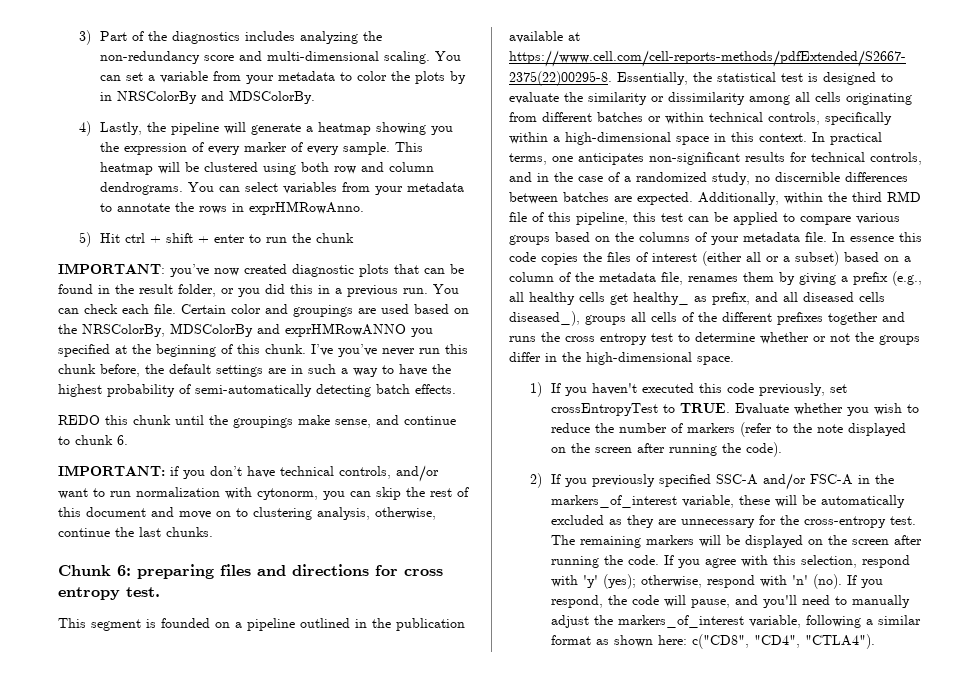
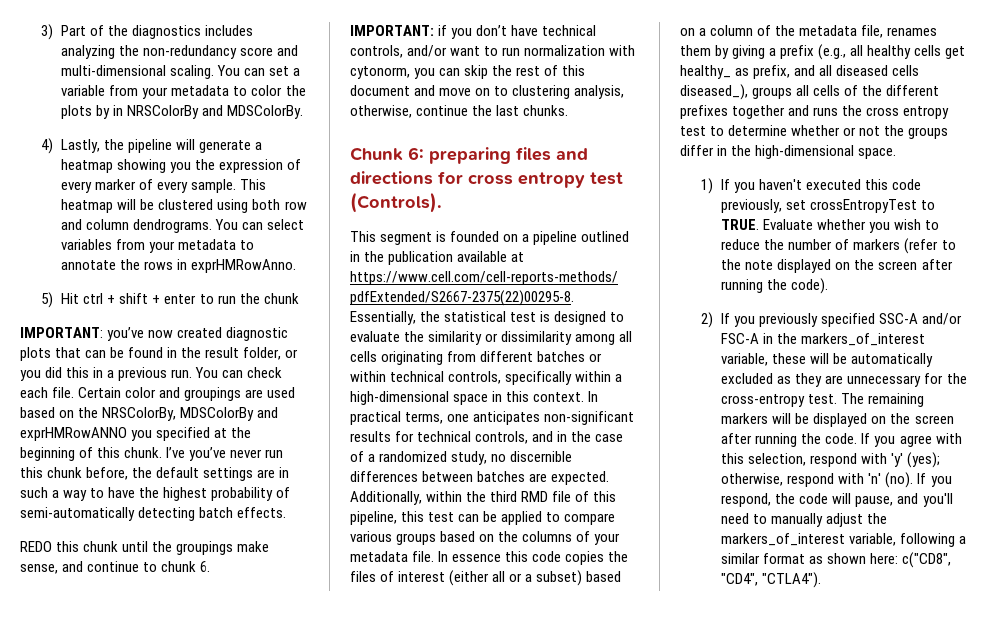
- Chunk 6: preparing files and directions for cross entropy test.
+ Chunk 6: preparing files and directions for cross entropy test (Controls).

